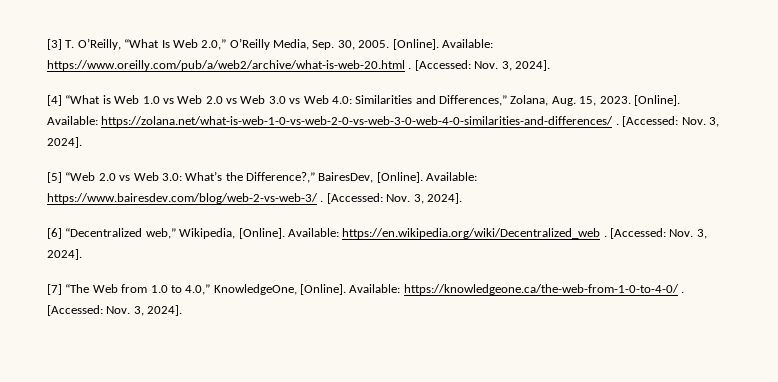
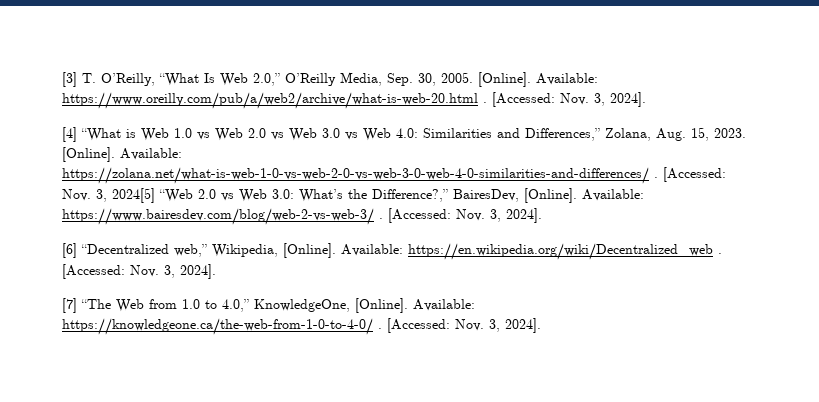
- Available: https://zolana.net/what-is-web-1-0-vs-web-2-0-vs-web-3-0-web-4-0-similarities-and-differences/ . [Accessed: Nov. 3, 2024].
- [5] “Web 2.0 vs Web 3.0: What’s the Difference?,” BairesDev, [Online].
+ Available: https://zolana.net/what-is-web-1-0-vs-web-2-0-vs-web-3-0-web-4-0-similarities-and-differences/ . [Accessed: Nov. 3, 2024[5] “Web 2.0 vs Web 3.0: What’s the Difference?,” BairesDev, [Online].

